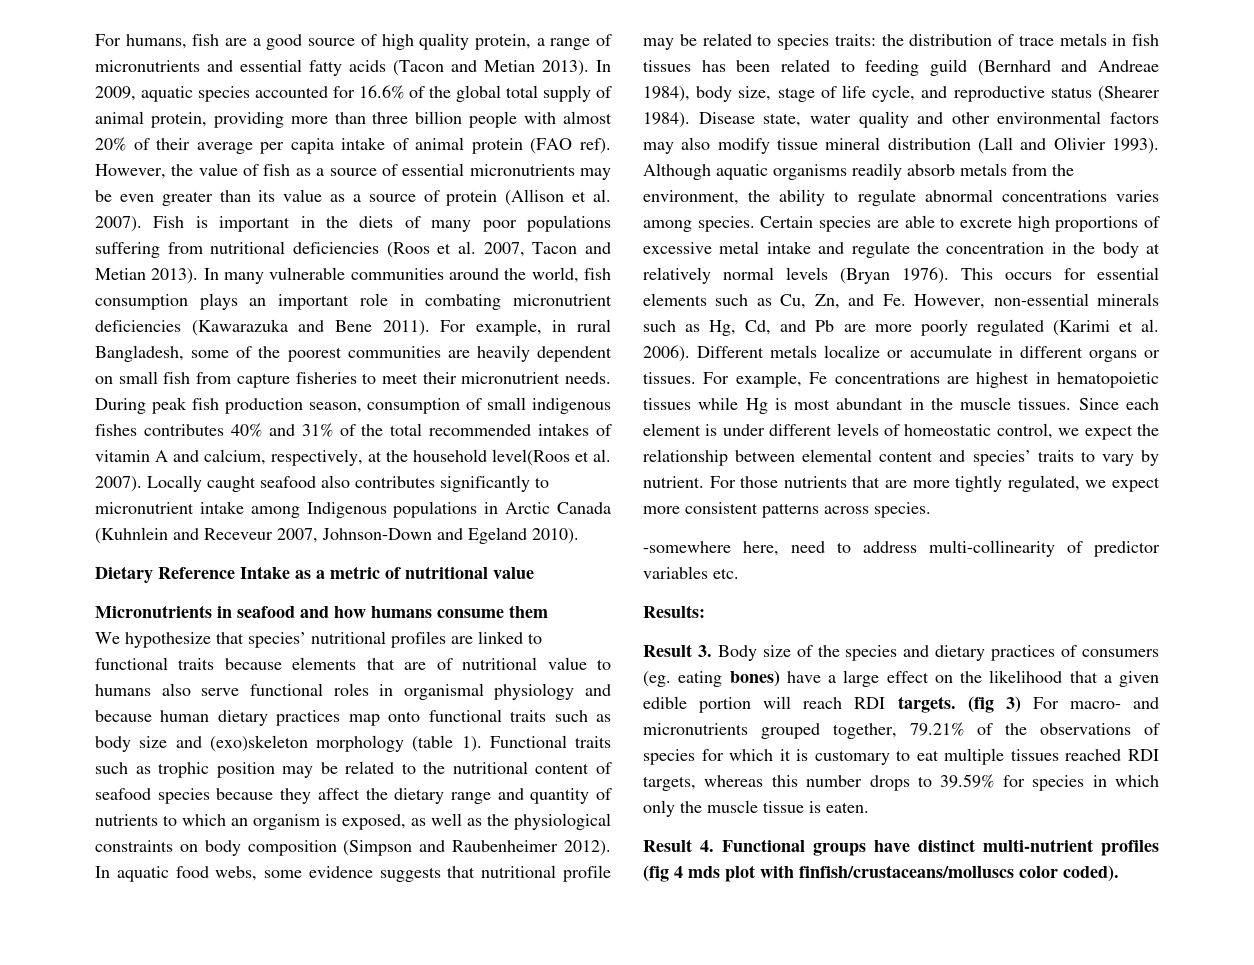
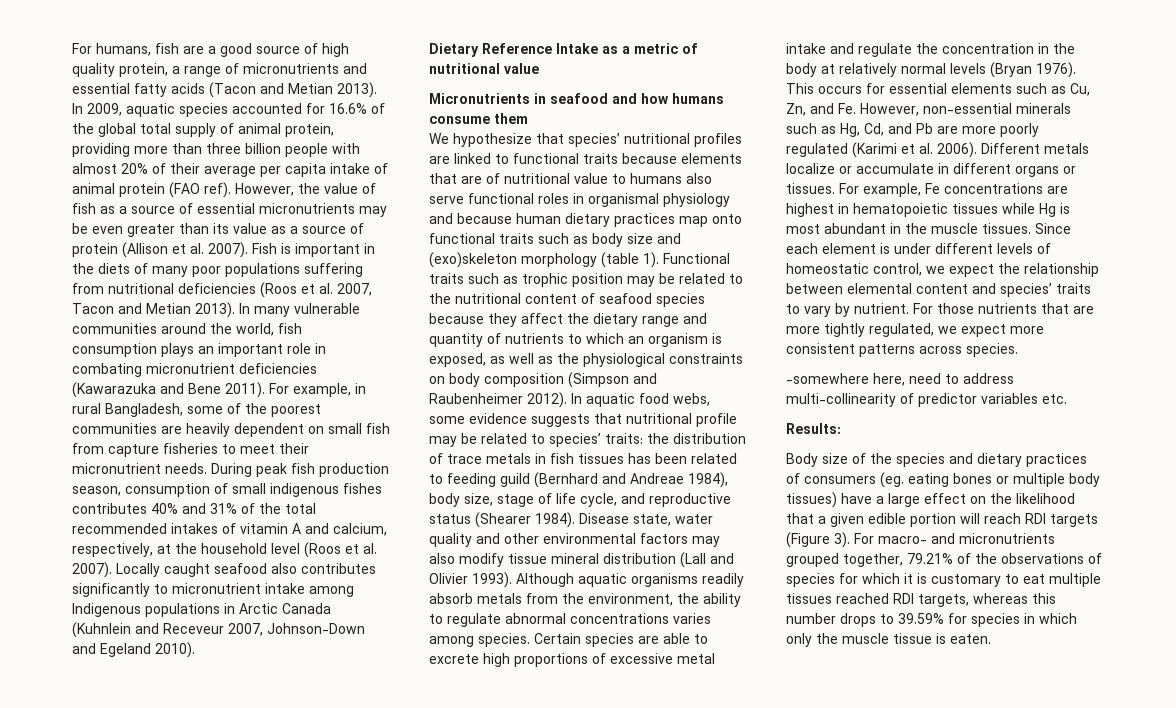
- During peak fish production season, consumption of small indigenous fishes contributes 40% and 31% of the total recommended intakes of vitamin A and calcium, respectively, at the household level(Roos et al. 2007).
+ During peak fish production season, consumption of small indigenous fishes contributes 40% and 31% of the total recommended intakes of vitamin A and calcium, respectively, at the household level (Roos et al. 2007).
- In aquatic food webs, some evidence suggests that nutritional profile may be related to species traits: the distribution of trace metals in fish tissues has been related to feeding guild (Bernhard and Andreae 1984), body size, stage of life cycle, and reproductive status (Shearer 1984).
+ In aquatic food webs, some evidence suggests that nutritional profile may be related to species’ traits: the distribution of trace metals in fish tissues has been related to feeding guild (Bernhard and Andreae 1984), body size, stage of life cycle, and reproductive status (Shearer 1984).
- Result 3. Body size of the species and dietary practices of consumers (eg. eating bones) have a large effect on the likelihood that a given edible portion will reach RDI targets. (fig 3) For macro- and micronutrients grouped together, 79.21% of the observations of species for which it is customary to eat multiple tissues reached RDI targets, whereas this number drops to 39.59% for species in which only the muscle tissue is eaten.
+ Body size of the species and dietary practices of consumers (eg. eating bones or multiple body tissues) have a large effect on the likelihood that a given edible portion will reach RDI targets (Figure 3). For macro- and micronutrients grouped together, 79.21% of the observations of species for which it is customary to eat multiple tissues reached RDI targets, whereas this number drops to 39.59% for species in which only the muscle tissue is eaten.
- Result 4. Functional groups have distinct multi-nutrient profiles (fig 4 mds plot with finfish/crustaceans/molluscs color coded).

